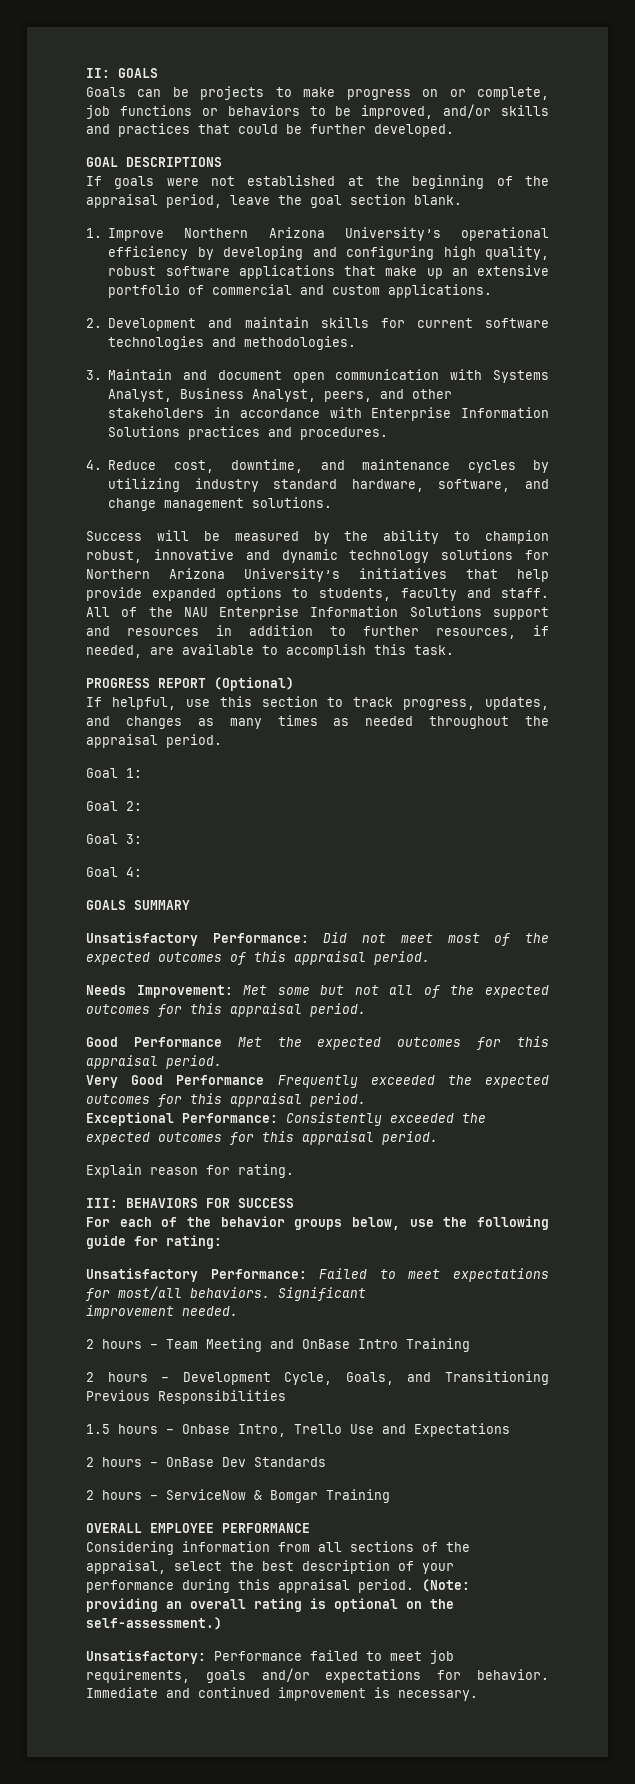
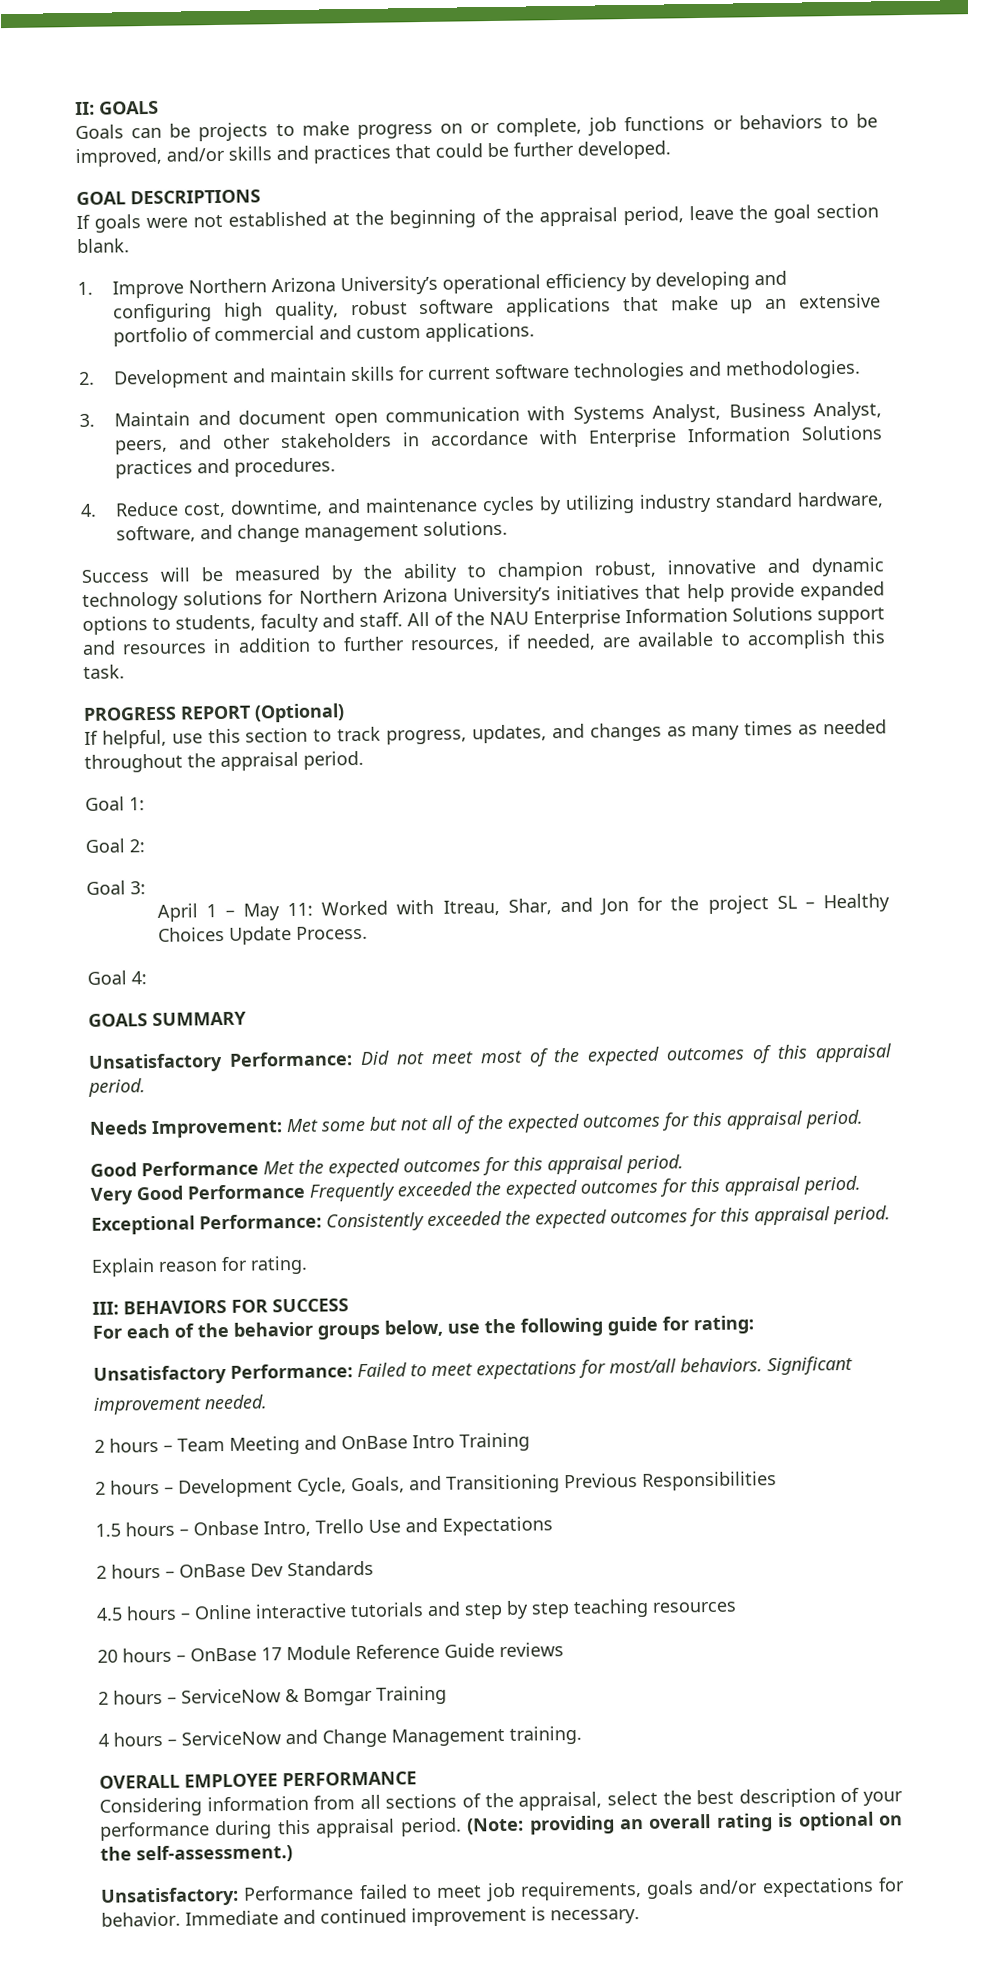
+ April 1 – May 11: Worked with Itreau, Shar, and Jon for the project SL – Healthy Choices Update Process.
+ 4.5 hours – Online interactive tutorials and step by step teaching resources
+ 20 hours – OnBase 17 Module Reference Guide reviews
+ 4 hours – ServiceNow and Change Management training.

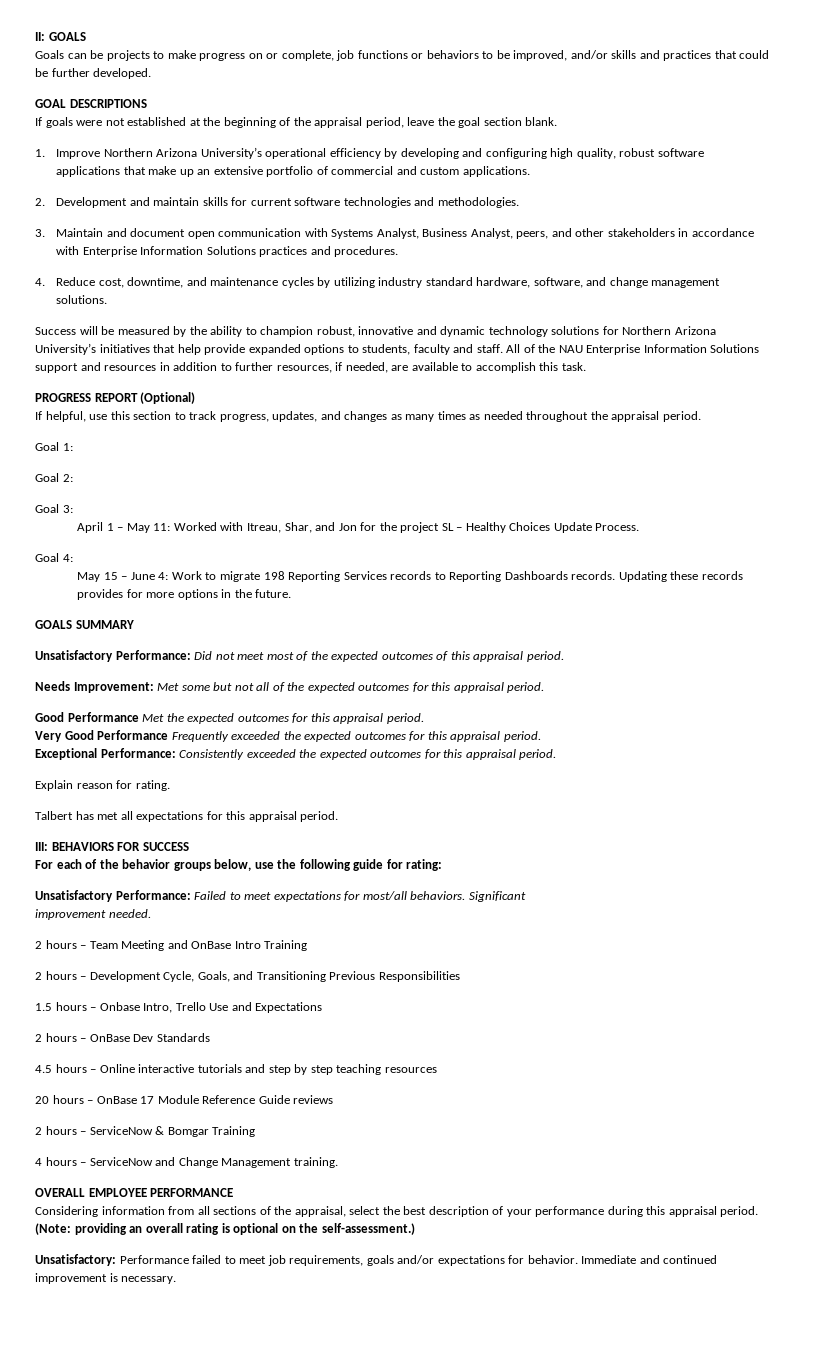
+ May 15 – June 4: Work to migrate 198 Reporting Services records to Reporting Dashboards records. Updating these records provides for more options in the future.
+ Talbert has met all expectations for this appraisal period.

